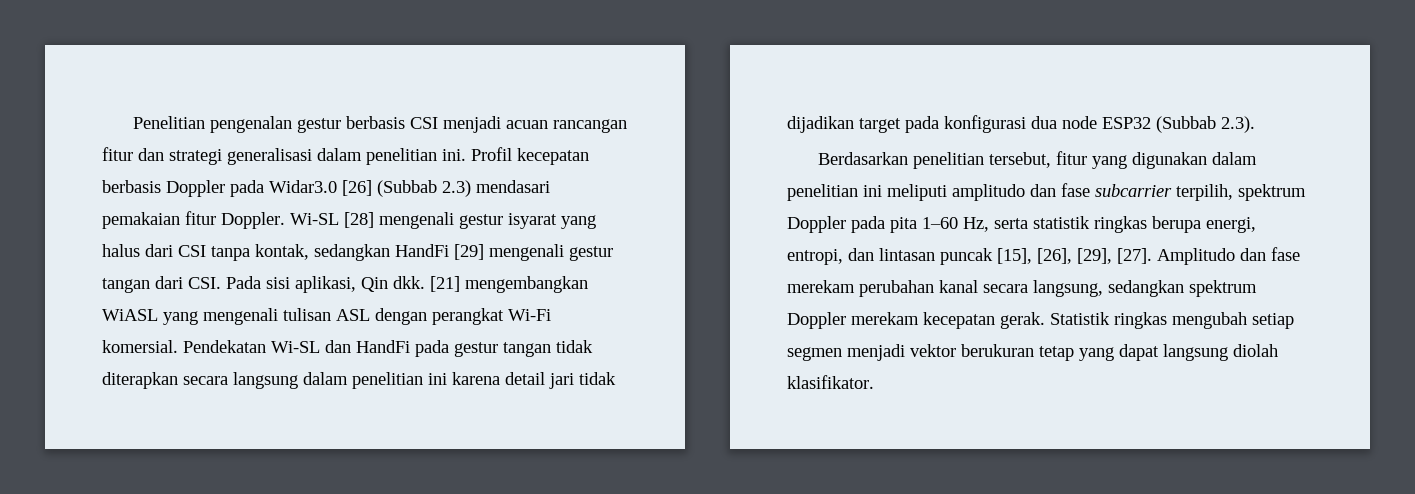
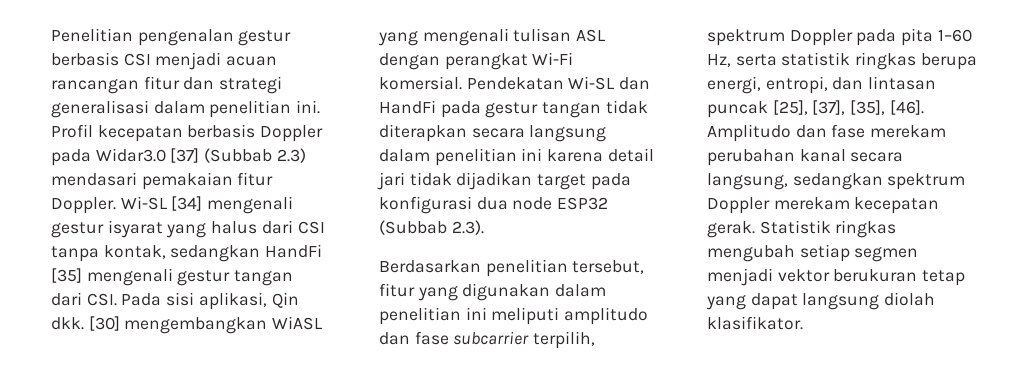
- Profil kecepatan berbasis Doppler pada Widar3.0 [26] (Subbab 2.3) mendasari pemakaian fitur Doppler.
+ Profil kecepatan berbasis Doppler pada Widar3.0 [37] (Subbab 2.3) mendasari pemakaian fitur Doppler.
- Wi-SL [28] mengenali gestur isyarat yang halus dari CSI tanpa kontak, sedangkan HandFi [29] mengenali gestur tangan dari CSI. Pada sisi aplikasi, Qin dkk.
+ Wi-SL [34] mengenali gestur isyarat yang halus dari CSI tanpa kontak, sedangkan HandFi [35] mengenali gestur tangan dari CSI. Pada sisi aplikasi, Qin dkk.
- [21] mengembangkan WiASL yang mengenali tulisan ASL dengan perangkat Wi-Fi komersial.
+ [30] mengembangkan WiASL yang mengenali tulisan ASL dengan perangkat Wi-Fi komersial.
- Berdasarkan penelitian tersebut, fitur yang digunakan dalam penelitian ini meliputi amplitudo dan fase subcarrier terpilih, spektrum Doppler pada pita 1–60 Hz, serta statistik ringkas berupa energi, entropi, dan lintasan puncak [15], [26], [29], [27].
+ Berdasarkan penelitian tersebut, fitur yang digunakan dalam penelitian ini meliputi amplitudo dan fase subcarrier terpilih, spektrum Doppler pada pita 1–60 Hz, serta statistik ringkas berupa energi, entropi, dan lintasan puncak [25], [37], [35], [46].

